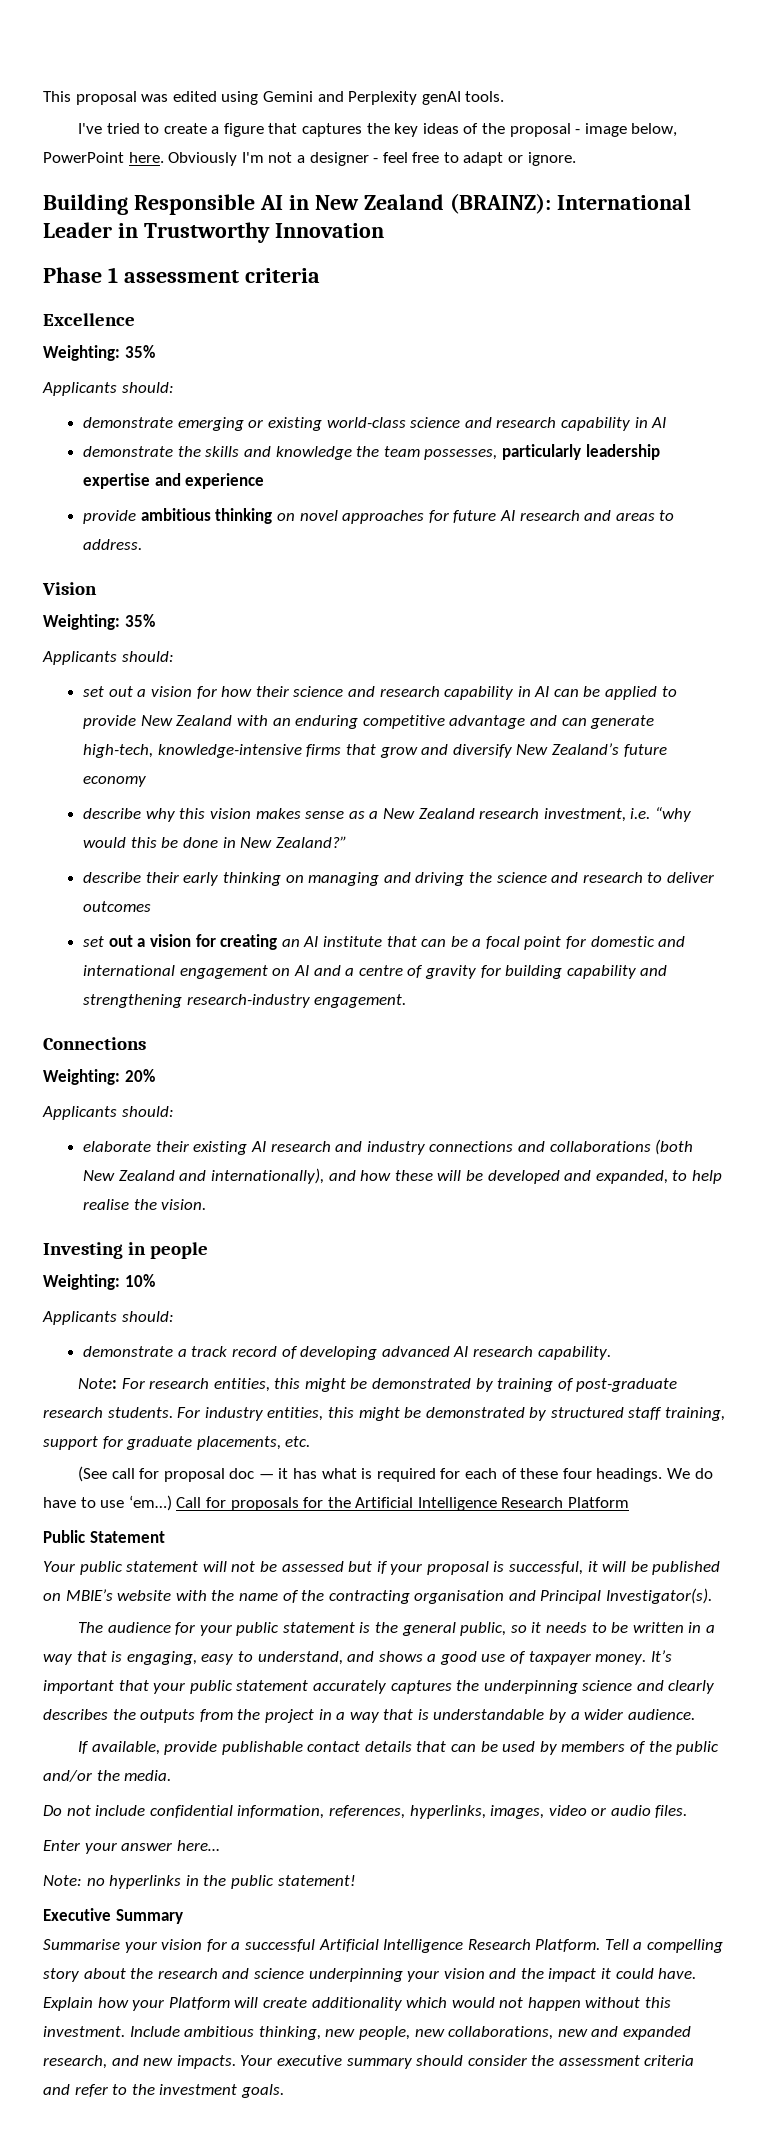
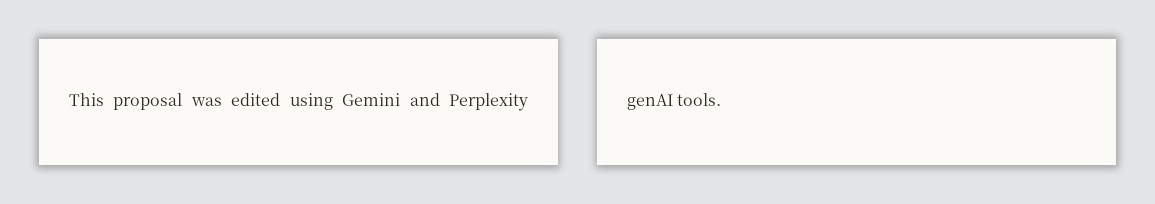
- I've tried to create a figure that captures the key ideas of the proposal - image below, PowerPoint here. Obviously I'm not a designer - feel free to adapt or ignore.
- Building Responsible AI in New Zealand (BRAINZ): International Leader in Trustworthy Innovation
- Phase 1 assessment criteria
- Excellence
- Weighting: 35%
- Applicants should:
- demonstrate emerging or existing world-class science and research capability in AI
- demonstrate the skills and knowledge the team possesses, particularly leadership expertise and experience
- provide ambitious thinking on novel approaches for future AI research and areas to address.
- Vision
- Weighting: 35%
- Applicants should:
- set out a vision for how their science and research capability in AI can be applied to provide New Zealand with an enduring competitive advantage and can generate high-tech, knowledge-intensive firms that grow and diversify New Zealand’s future economy
- describe why this vision makes sense as a New Zealand research investment, i.e. “why would this be done in New Zealand?”
- describe their early thinking on managing and driving the science and research to deliver outcomes
- set out a vision for creating an AI institute that can be a focal point for domestic and international engagement on AI and a centre of gravity for building capability and strengthening research-industry engagement.
- Connections
- Weighting: 20%
- Applicants should:
- elaborate their existing AI research and industry connections and collaborations (both New Zealand and internationally), and how these will be developed and expanded, to help realise the vision.
- Investing in people
- Weighting: 10%
- Applicants should:
- demonstrate a track record of developing advanced AI research capability.
- Note: For research entities, this might be demonstrated by training of post-graduate research students. For industry entities, this might be demonstrated by structured staff training, support for graduate placements, etc.
- (See call for proposal doc — it has what is required for each of these four headings. We do have to use ‘em…) Call for proposals for the Artificial Intelligence Research Platform
- Public Statement
- Your public statement will not be assessed but if your proposal is successful, it will be published on MBIE’s website with the name of the contracting organisation and Principal Investigator(s).
- The audience for your public statement is the general public, so it needs to be written in a way that is engaging, easy to understand, and shows a good use of taxpayer money. It’s important that your public statement accurately captures the underpinning science and clearly describes the outputs from the project in a way that is understandable by a wider audience.
- If available, provide publishable contact details that can be used by members of the public and/or the media.
- Do not include confidential information, references, hyperlinks, images, video or audio files.
- Enter your answer here…
- Note: no hyperlinks in the public statement!
- Executive Summary
- Summarise your vision for a successful Artificial Intelligence Research Platform. Tell a compelling story about the research and science underpinning your vision and the impact it could have. Explain how your Platform will create additionality which would not happen without this investment. Include ambitious thinking, new people, new collaborations, new and expanded research, and new impacts. Your executive summary should consider the assessment criteria and refer to the investment goals.

